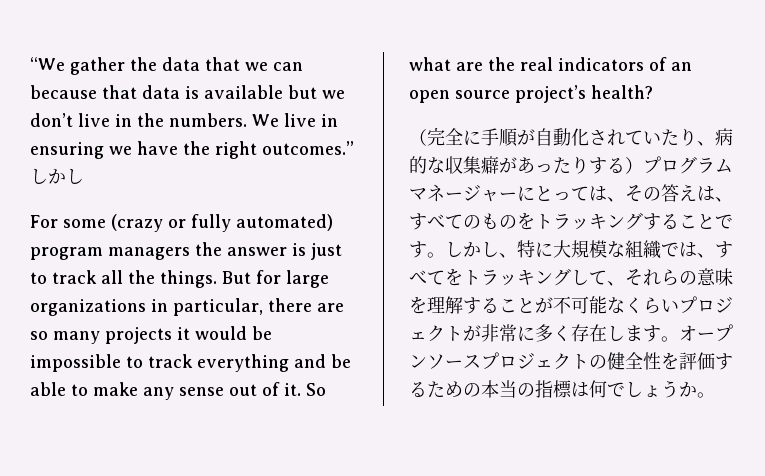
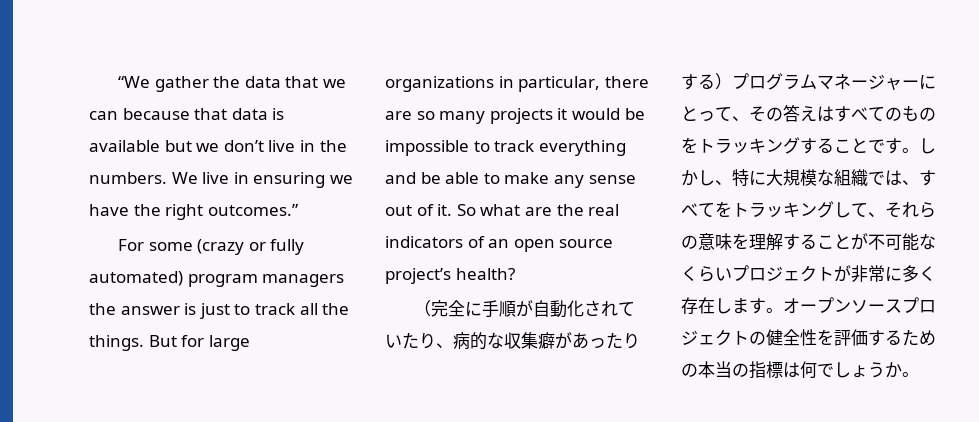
- We live in ensuring we have the right outcomes.”しかし
+ We live in ensuring we have the right outcomes.”
- （完全に手順が自動化されていたり、病的な収集癖があったりする）プログラムマネージャーにとっては、その答えは、すべてのものをトラッキングすることです。
+ （完全に手順が自動化されていたり、病的な収集癖があったりする）プログラムマネージャーにとって、その答えはすべてのものをトラッキングすることです。

